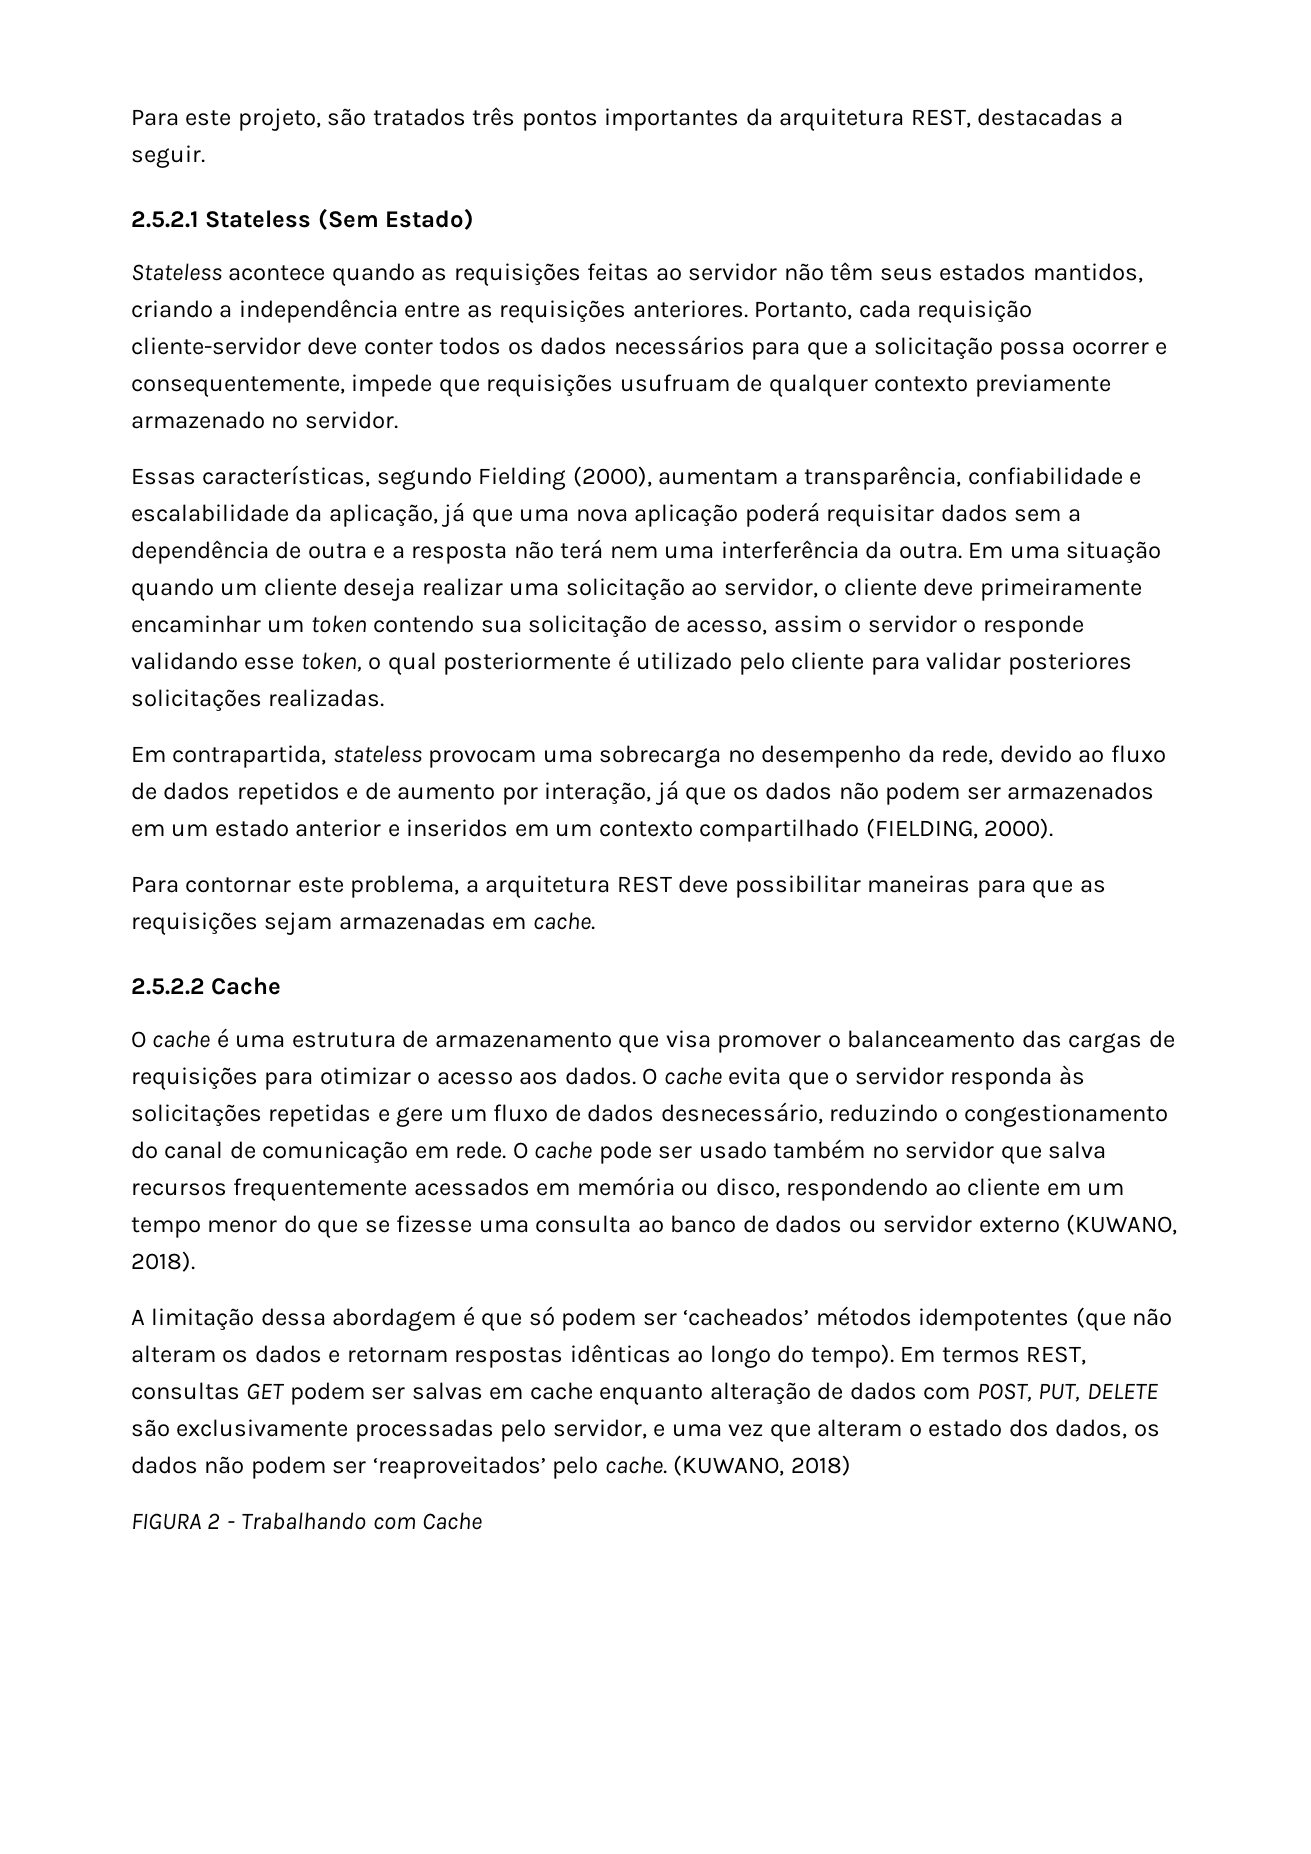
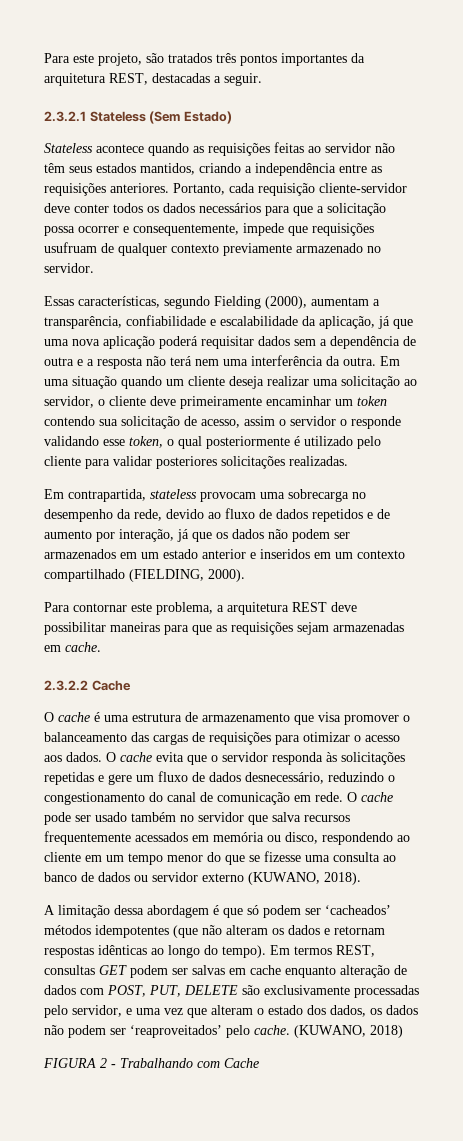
- 2.5.2.1 Stateless (Sem Estado)
+ 2.3.2.1 Stateless (Sem Estado)
- 2.5.2.2 Cache
+ 2.3.2.2 Cache

